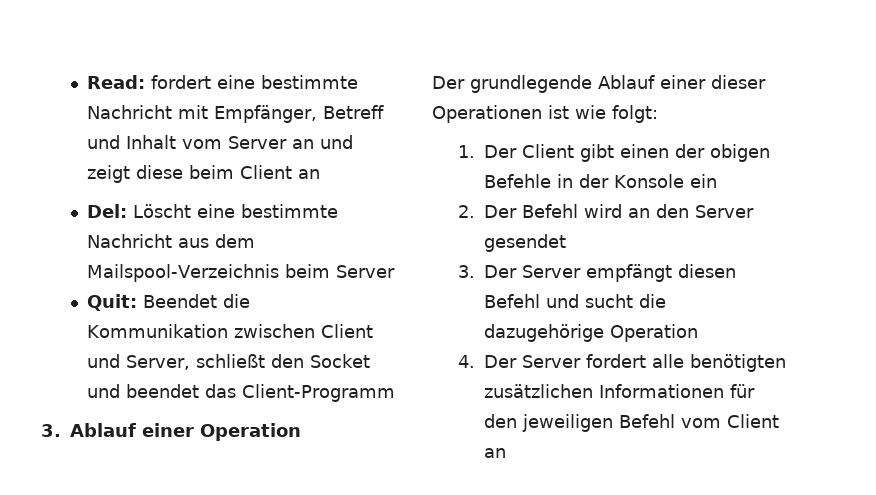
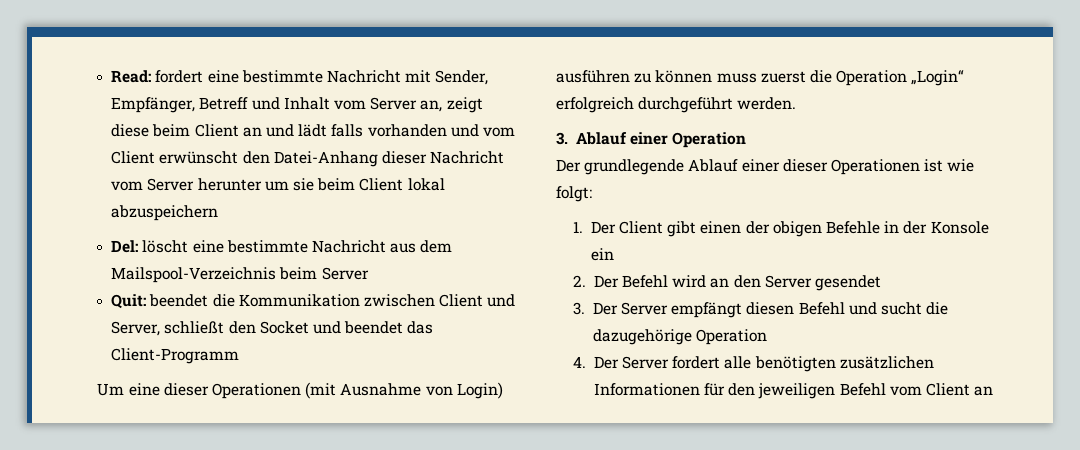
- Read: fordert eine bestimmte Nachricht mit Empfänger, Betreff und Inhalt vom Server an und zeigt diese beim Client an
+ Read: fordert eine bestimmte Nachricht mit Sender, Empfänger, Betreff und Inhalt vom Server an, zeigt diese beim Client an und lädt falls vorhanden und vom Client erwünscht den Datei-Anhang dieser Nachricht vom Server herunter um sie beim Client lokal abzuspeichern
- Del: Löscht eine bestimmte Nachricht aus dem Mailspool-Verzeichnis beim Server
+ Del: löscht eine bestimmte Nachricht aus dem Mailspool-Verzeichnis beim Server
- Quit: Beendet die Kommunikation zwischen Client und Server, schließt den Socket und beendet das Client-Programm
+ Quit: beendet die Kommunikation zwischen Client und Server, schließt den Socket und beendet das Client-Programm
+ Um eine dieser Operationen (mit Ausnahme von Login) ausführen zu können muss zuerst die Operation „Login“ erfolgreich durchgeführt werden.

